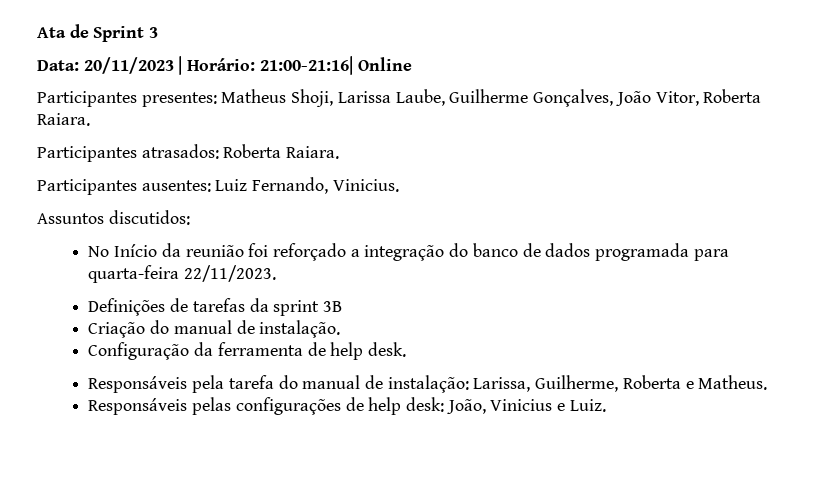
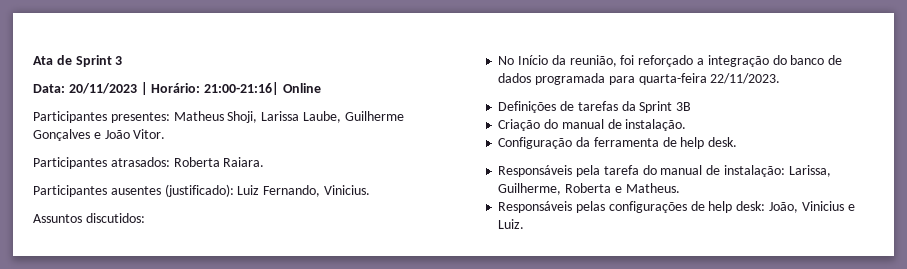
- Participantes presentes: Matheus Shoji, Larissa Laube, Guilherme Gonçalves, João Vitor, Roberta Raiara.
+ Participantes presentes: Matheus Shoji, Larissa Laube, Guilherme Gonçalves e João Vitor.
- Participantes ausentes: Luiz Fernando, Vinicius.
+ Participantes ausentes (justificado): Luiz Fernando, Vinicius.
- No Início da reunião foi reforçado a integração do banco de dados programada para quarta-feira 22/11/2023.
+ No Início da reunião, foi reforçado a integração do banco de dados programada para quarta-feira 22/11/2023.
- Definições de tarefas da sprint 3B
+ Definições de tarefas da Sprint 3B

